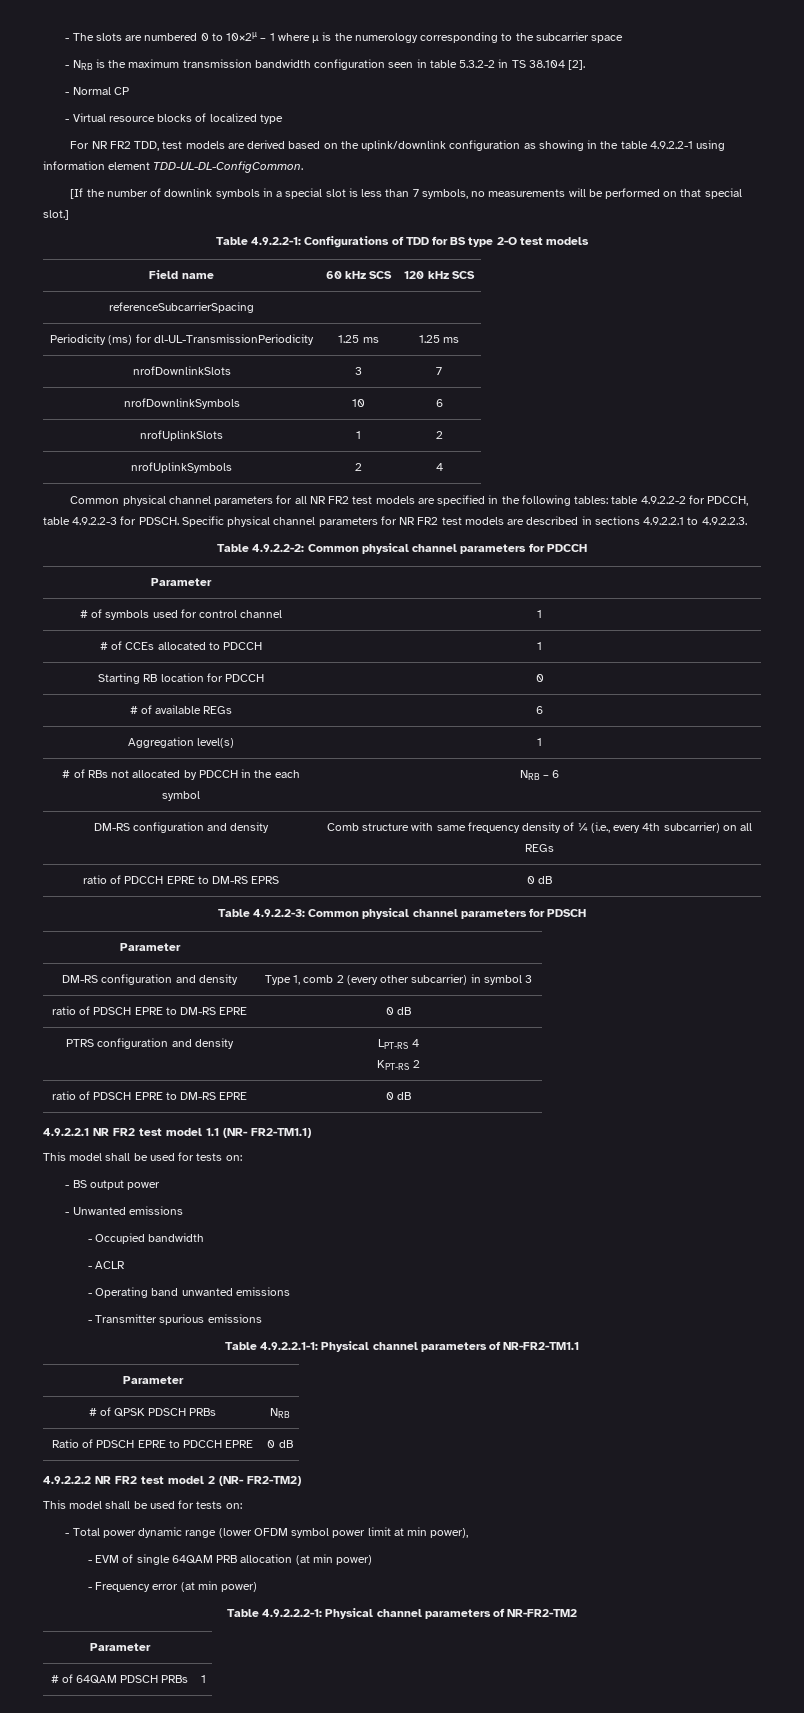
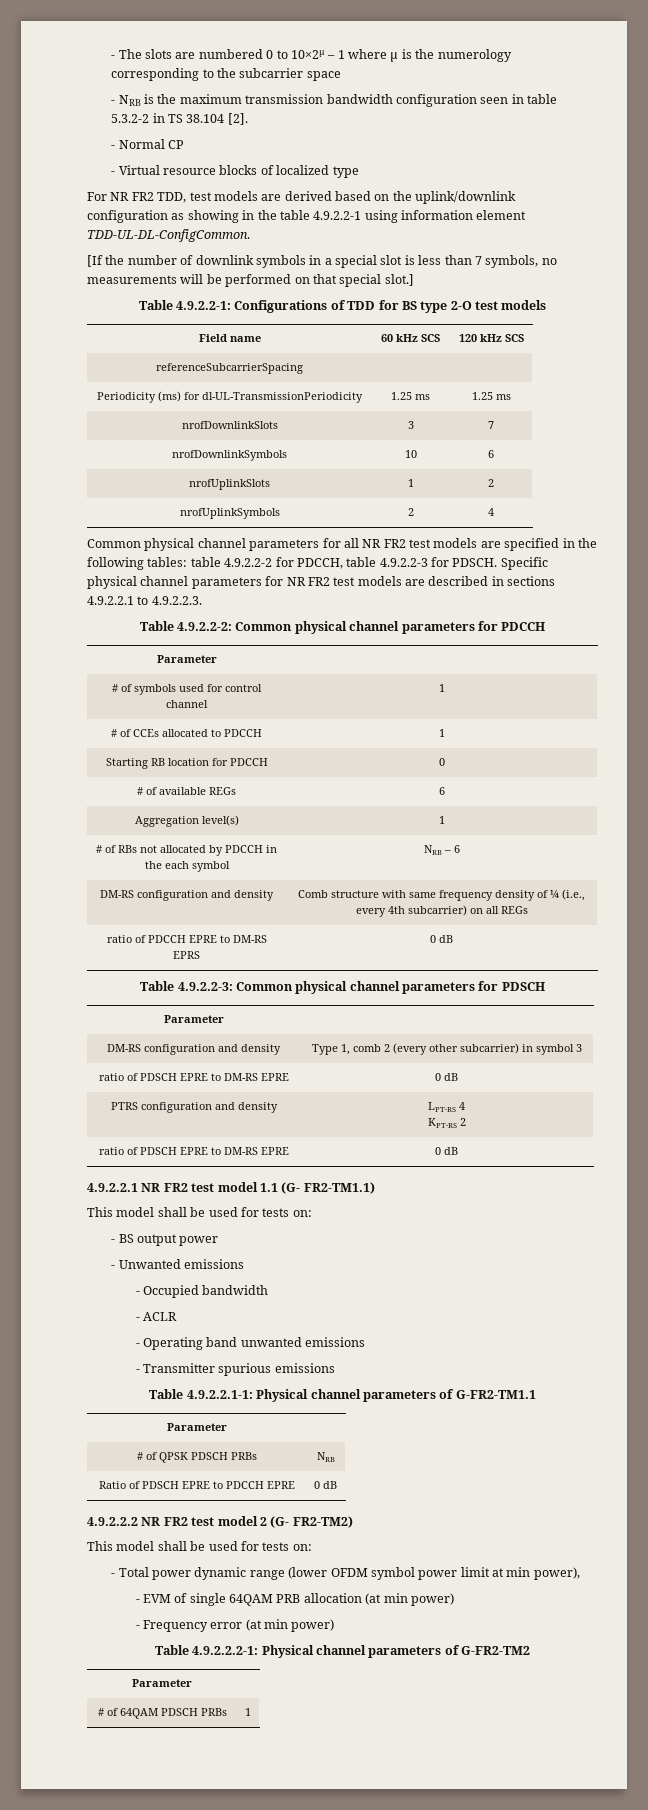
- 4.9.2.2.1 NR FR2 test model 1.1 (NR- FR2-TM1.1)
+ 4.9.2.2.1 NR FR2 test model 1.1 (G- FR2-TM1.1)
- Table 4.9.2.2.1-1: Physical channel parameters of NR-FR2-TM1.1
+ Table 4.9.2.2.1-1: Physical channel parameters of G-FR2-TM1.1
- 4.9.2.2.2 NR FR2 test model 2 (NR- FR2-TM2)
+ 4.9.2.2.2 NR FR2 test model 2 (G- FR2-TM2)
- Table 4.9.2.2.2-1: Physical channel parameters of NR-FR2-TM2
+ Table 4.9.2.2.2-1: Physical channel parameters of G-FR2-TM2

